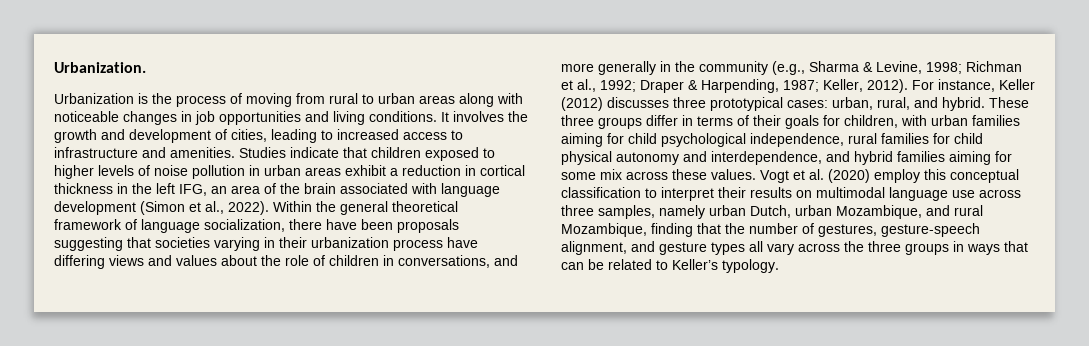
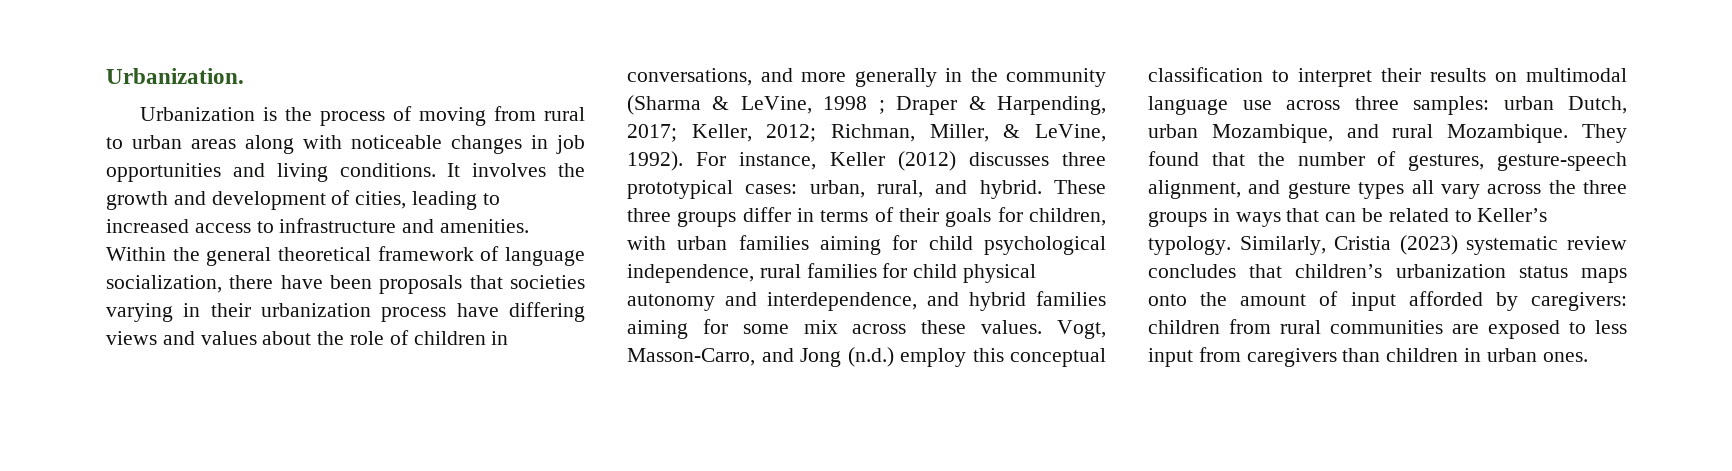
- Studies indicate that children exposed to higher levels of noise pollution in urban areas exhibit a reduction in cortical thickness in the left IFG, an area of the brain associated with language development (Simon et al., 2022).
- Within the general theoretical framework of language socialization, there have been proposals suggesting that societies varying in their urbanization process have differing views and values about the role of children in conversations, and more generally in the community (e.g., Sharma & Levine, 1998; Richman et al., 1992; Draper & Harpending, 1987; Keller, 2012).
+ Within the general theoretical framework of language socialization, there have been proposals that societies varying in their urbanization process have differing views and values about the role of children in conversations, and more generally in the community (Sharma & LeVine, 1998 ; Draper & Harpending, 2017; Keller, 2012; Richman, Miller, & LeVine, 1992).
- Vogt et al. (2020) employ this conceptual classification to interpret their results on multimodal language use across three samples, namely urban Dutch, urban Mozambique, and rural Mozambique, finding that the number of gestures, gesture-speech alignment, and gesture types all vary across the three groups in ways that can be related to Keller’s typology.
+ Vogt, Masson-Carro, and Jong (n.d.) employ this conceptual classification to interpret their results on multimodal language use across three samples: urban Dutch, urban Mozambique, and rural Mozambique. They found that the number of gestures, gesture-speech alignment, and gesture types all vary across the three groups in ways that can be related to Keller’s typology.
+ Similarly, Cristia (2023) systematic review concludes that children’s urbanization status maps onto the amount of input afforded by caregivers: children from rural communities are exposed to less input from caregivers than children in urban ones.

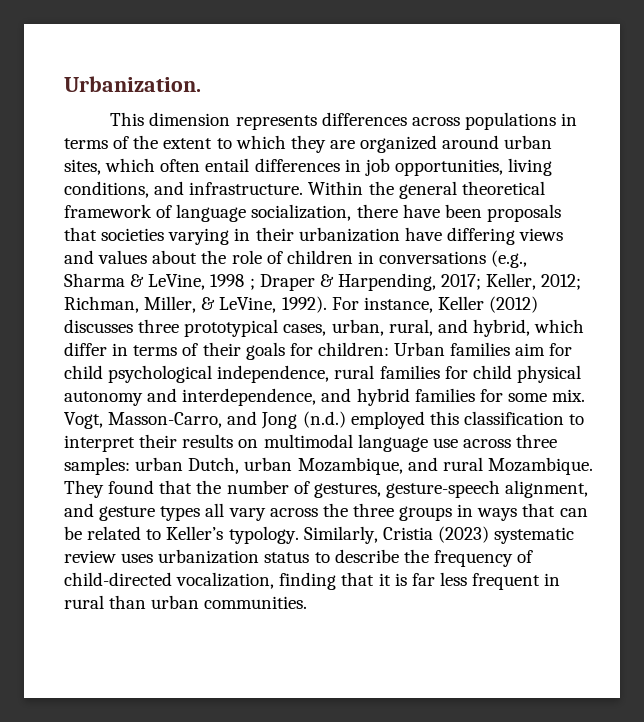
- Urbanization is the process of moving from rural to urban areas along with noticeable changes in job opportunities and living conditions. It involves the growth and development of cities, leading to increased access to infrastructure and amenities.
+ This dimension represents differences across populations in terms of the extent to which they are organized around urban sites, which often entail differences in job opportunities, living conditions, and infrastructure.
- Within the general theoretical framework of language socialization, there have been proposals that societies varying in their urbanization process have differing views and values about the role of children in conversations, and more generally in the community (Sharma & LeVine, 1998 ; Draper & Harpending, 2017; Keller, 2012; Richman, Miller, & LeVine, 1992).
+ Within the general theoretical framework of language socialization, there have been proposals that societies varying in their urbanization have differing views and values about the role of children in conversations (e.g., Sharma & LeVine, 1998 ; Draper & Harpending, 2017; Keller, 2012; Richman, Miller, & LeVine, 1992).
- For instance, Keller (2012) discusses three prototypical cases: urban, rural, and hybrid. These three groups differ in terms of their goals for children, with urban families aiming for child psychological independence, rural families for child physical autonomy and interdependence, and hybrid families aiming for some mix across these values.
+ For instance, Keller (2012) discusses three prototypical cases, urban, rural, and hybrid, which differ in terms of their goals for children: Urban families aim for child psychological independence, rural families for child physical autonomy and interdependence, and hybrid families for some mix.
- Vogt, Masson-Carro, and Jong (n.d.) employ this conceptual classification to interpret their results on multimodal language use across three samples: urban Dutch, urban Mozambique, and rural Mozambique.
+ Vogt, Masson-Carro, and Jong (n.d.) employed this classification to interpret their results on multimodal language use across three samples: urban Dutch, urban Mozambique, and rural Mozambique.
- Similarly, Cristia (2023) systematic review concludes that children’s urbanization status maps onto the amount of input afforded by caregivers: children from rural communities are exposed to less input from caregivers than children in urban ones.
+ Similarly, Cristia (2023) systematic review uses urbanization status to describe the frequency of child-directed vocalization, finding that it is far less frequent in rural than urban communities.

